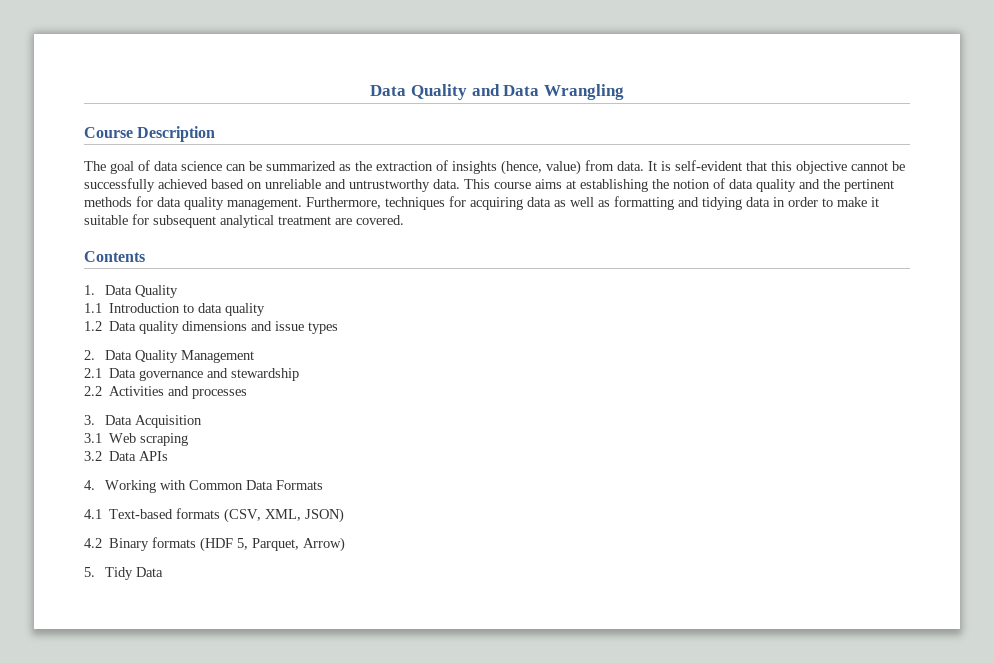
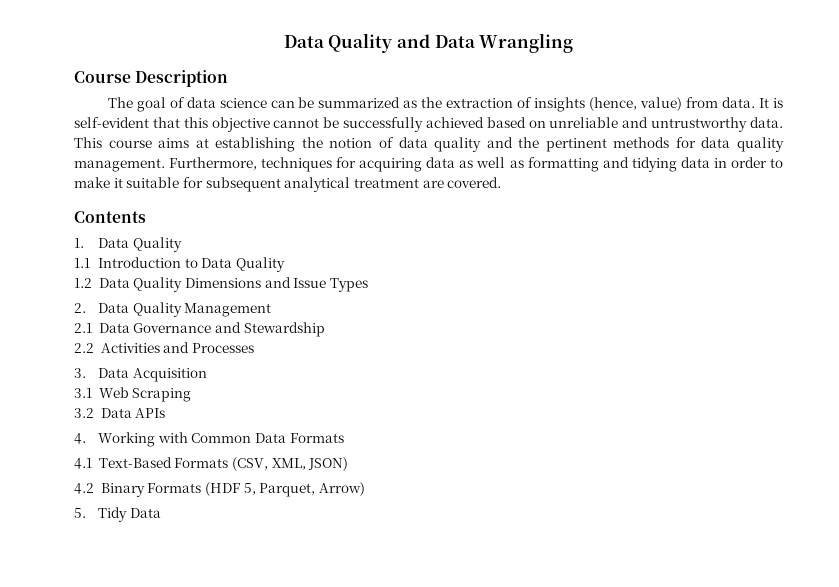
- 1.1 Introduction to data quality
+ 1.1 Introduction to Data Quality
- 1.2 Data quality dimensions and issue types
+ 1.2 Data Quality Dimensions and Issue Types
- 2.1 Data governance and stewardship
+ 2.1 Data Governance and Stewardship
- 2.2 Activities and processes
+ 2.2 Activities and Processes
- 3.1 Web scraping
+ 3.1 Web Scraping
- 4.1 Text-based formats (CSV, XML, JSON)
+ 4.1 Text-Based Formats (CSV, XML, JSON)
- 4.2 Binary formats (HDF 5, Parquet, Arrow)
+ 4.2 Binary Formats (HDF 5, Parquet, Arrow)

